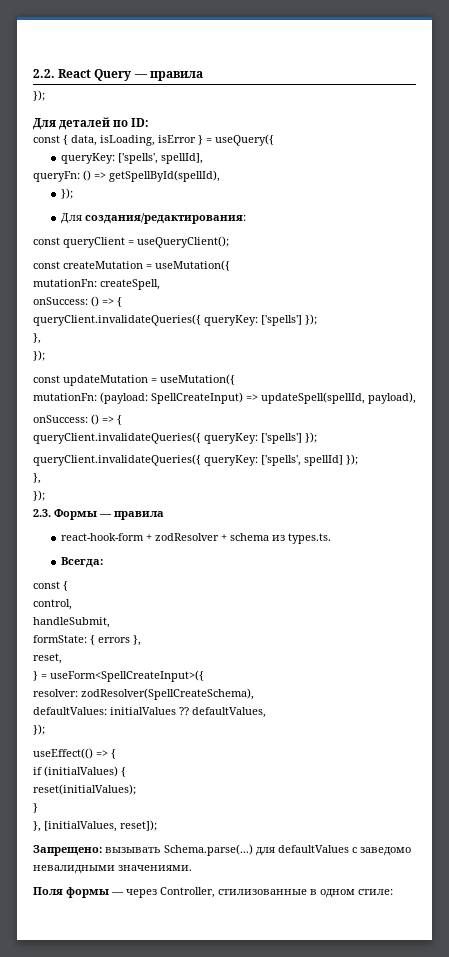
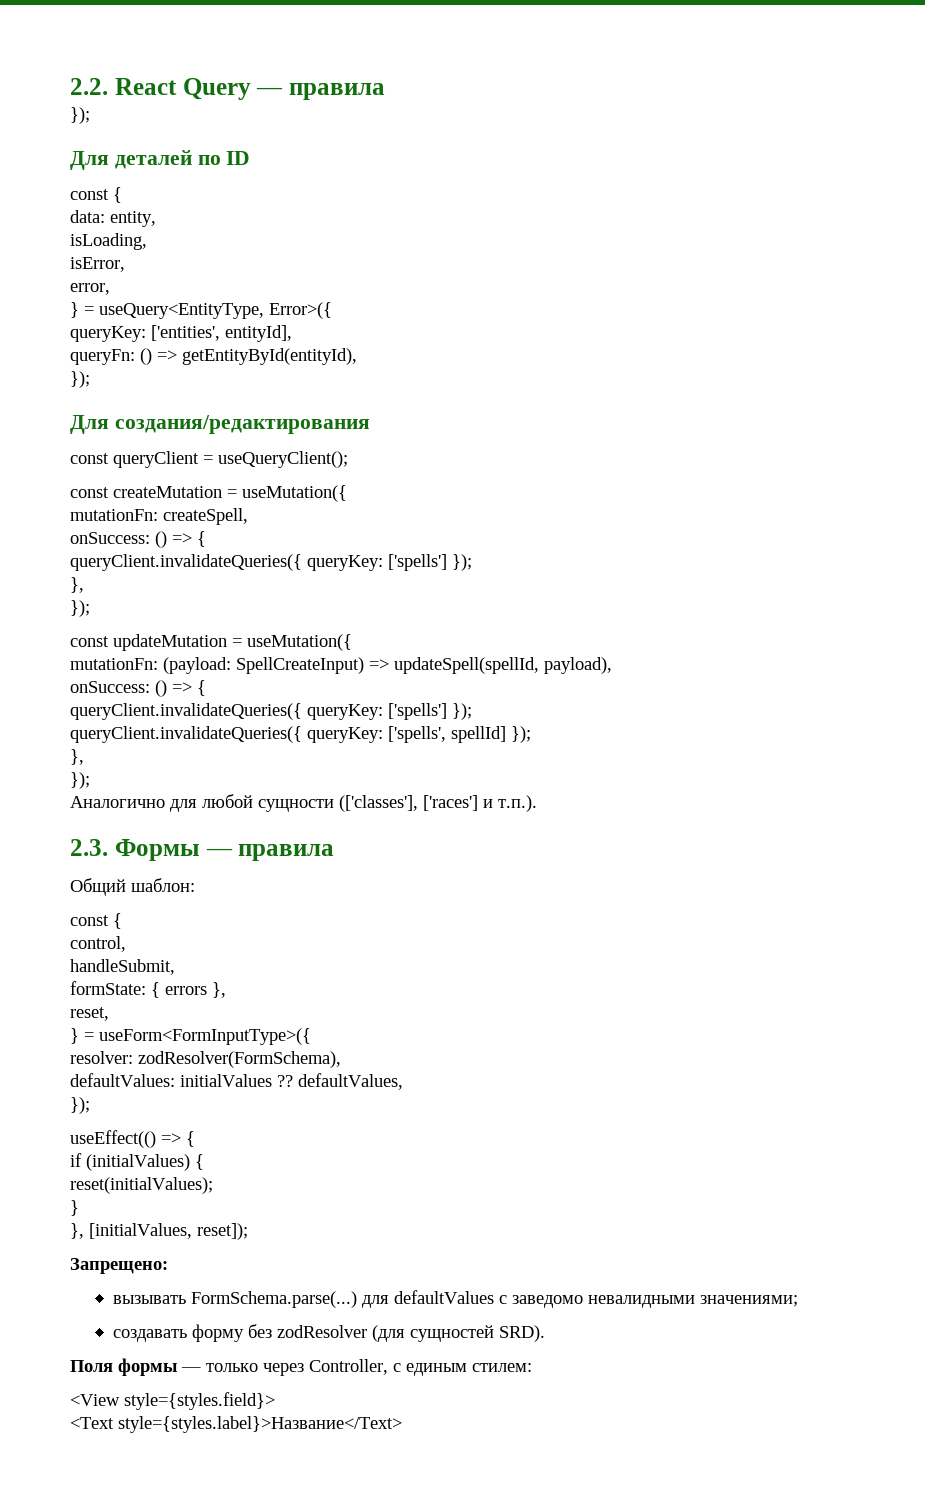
- Для деталей по ID:
- const { data, isLoading, isError } = useQuery({
- queryKey: ['spells', spellId],
+ Для деталей по ID
+ const {
+ data: entity,
+ isLoading,
+ isError,
+ error,
+ } = useQuery<EntityType, Error>({
+ queryKey: ['entities', entityId],
- queryFn: () => getSpellById(spellId),
+ queryFn: () => getEntityById(entityId),
  });
- Для создания/редактирования:
+ Для создания/редактирования
+ Аналогично для любой сущности (['classes'], ['races'] и т.п.).
  2.3. Формы — правила
- react-hook-form + zodResolver + schema из types.ts.
- Всегда:
+ Общий шаблон:
- } = useForm<SpellCreateInput>({
+ } = useForm<FormInputType>({
- resolver: zodResolver(SpellCreateSchema),
+ resolver: zodResolver(FormSchema),
- Запрещено: вызывать Schema.parse(...) для defaultValues с заведомо невалидными значениями.
+ Запрещено:
+ вызывать FormSchema.parse(...) для defaultValues с заведомо невалидными значениями;
+ создавать форму без zodResolver (для сущностей SRD).
- Поля формы — через Controller, стилизованные в одном стиле:
+ Поля формы — только через Controller, с единым стилем:
+ <View style={styles.field}>
+ <Text style={styles.label}>Название</Text>

